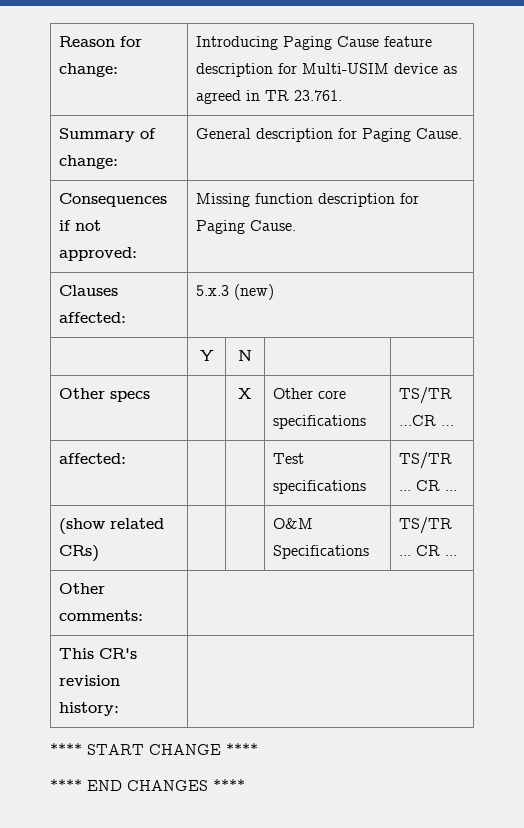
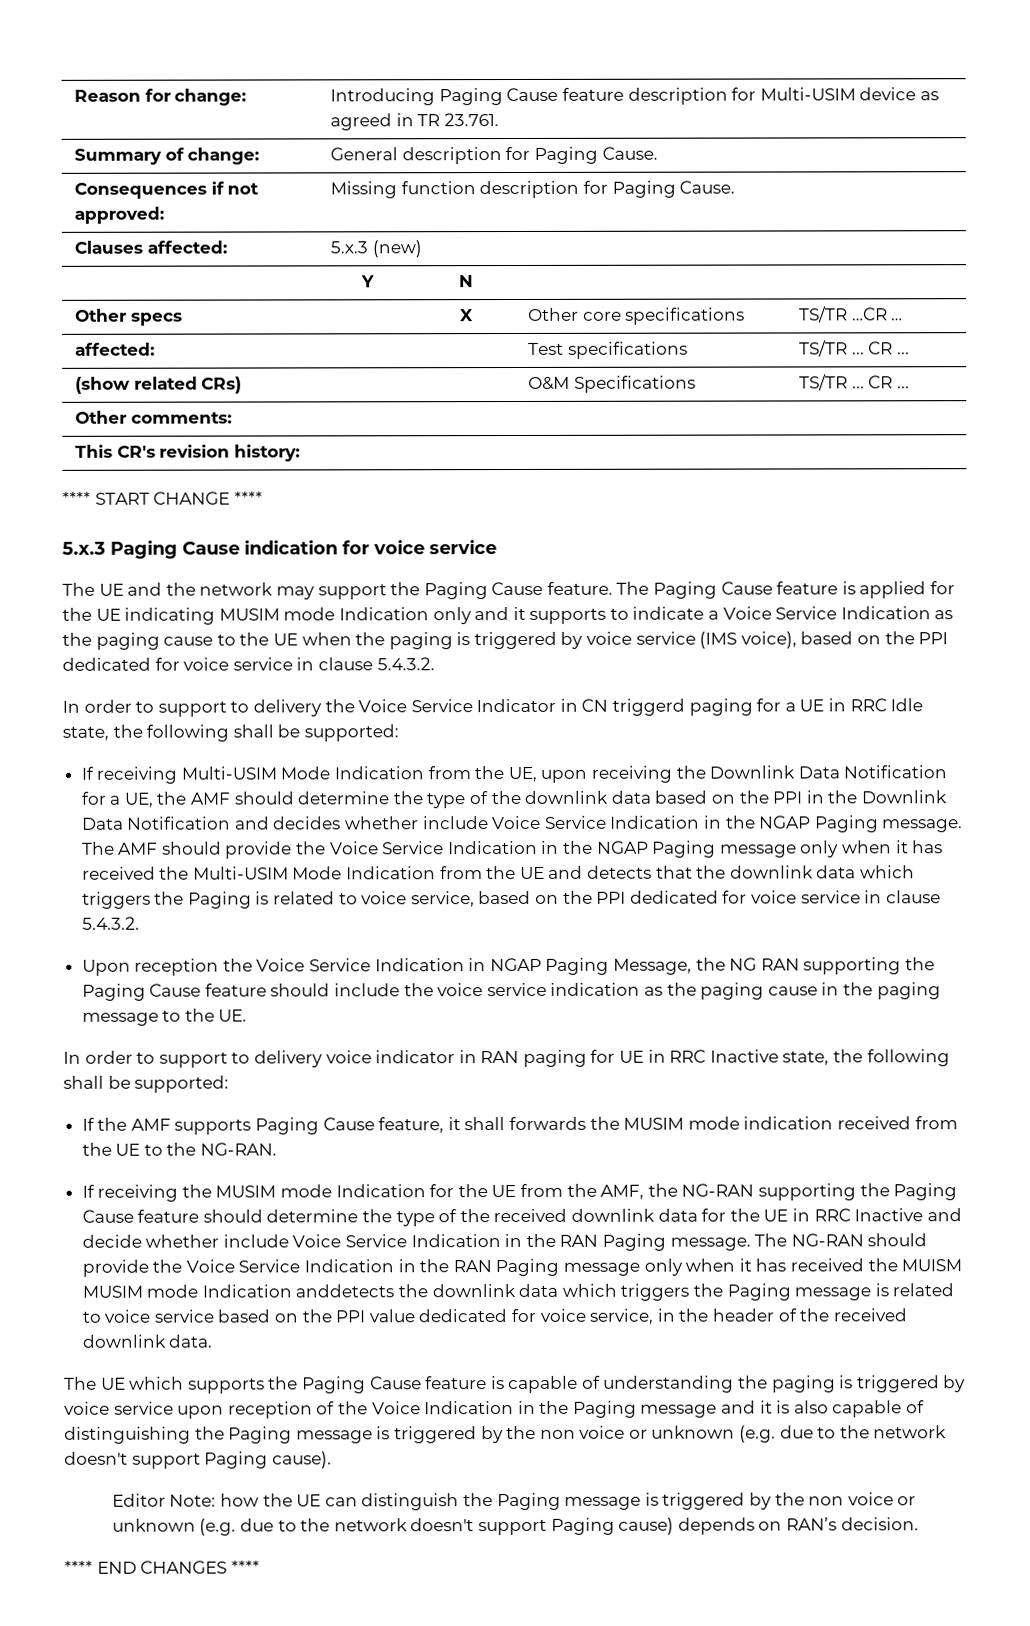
+ 5.x.3 Paging Cause indication for voice service
+ The UE and the network may support the Paging Cause feature. The Paging Cause feature is applied for the UE indicating MUSIM mode Indication only and it supports to indicate a Voice Service Indication as the paging cause to the UE when the paging is triggered by voice service (IMS voice), based on the PPI dedicated for voice service in clause 5.4.3.2.
+ In order to support to delivery the Voice Service Indicator in CN triggerd paging for a UE in RRC Idle state, the following shall be supported:
+ If receiving Multi-USIM Mode Indication from the UE, upon receiving the Downlink Data Notification for a UE, the AMF should determine the type of the downlink data based on the PPI in the Downlink Data Notification and decides whether include Voice Service Indication in the NGAP Paging message. The AMF should provide the Voice Service Indication in the NGAP Paging message only when it has received the Multi-USIM Mode Indication from the UE and detects that the downlink data which triggers the Paging is related to voice service, based on the PPI dedicated for voice service in clause 5.4.3.2.
+ Upon reception the Voice Service Indication in NGAP Paging Message, the NG RAN supporting the Paging Cause feature should include the voice service indication as the paging cause in the paging message to the UE.
+ In order to support to delivery voice indicator in RAN paging for UE in RRC Inactive state, the following shall be supported:
+ If the AMF supports Paging Cause feature, it shall forwards the MUSIM mode indication received from the UE to the NG-RAN.
+ If receiving the MUSIM mode Indication for the UE from the AMF, the NG-RAN supporting the Paging Cause feature should determine the type of the received downlink data for the UE in RRC Inactive and decide whether include Voice Service Indication in the RAN Paging message. The NG-RAN should provide the Voice Service Indication in the RAN Paging message only when it has received the MUISM MUSIM mode Indication anddetects the downlink data which triggers the Paging message is related to voice service based on the PPI value dedicated for voice service, in the header of the received downlink data.
+ The UE which supports the Paging Cause feature is capable of understanding the paging is triggered by voice service upon reception of the Voice Indication in the Paging message and it is also capable of distinguishing the Paging message is triggered by the non voice or unknown (e.g. due to the network doesn't support Paging cause).
+ Editor Note: how the UE can distinguish the Paging message is triggered by the non voice or unknown (e.g. due to the network doesn't support Paging cause) depends on RAN’s decision.

